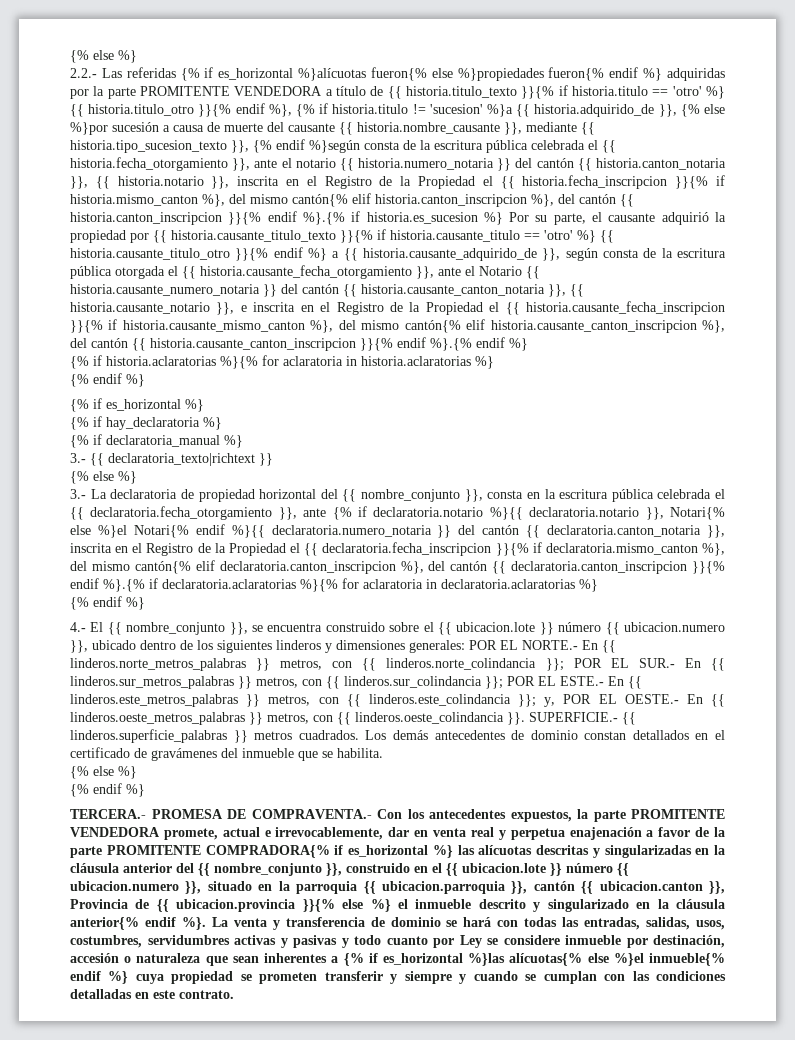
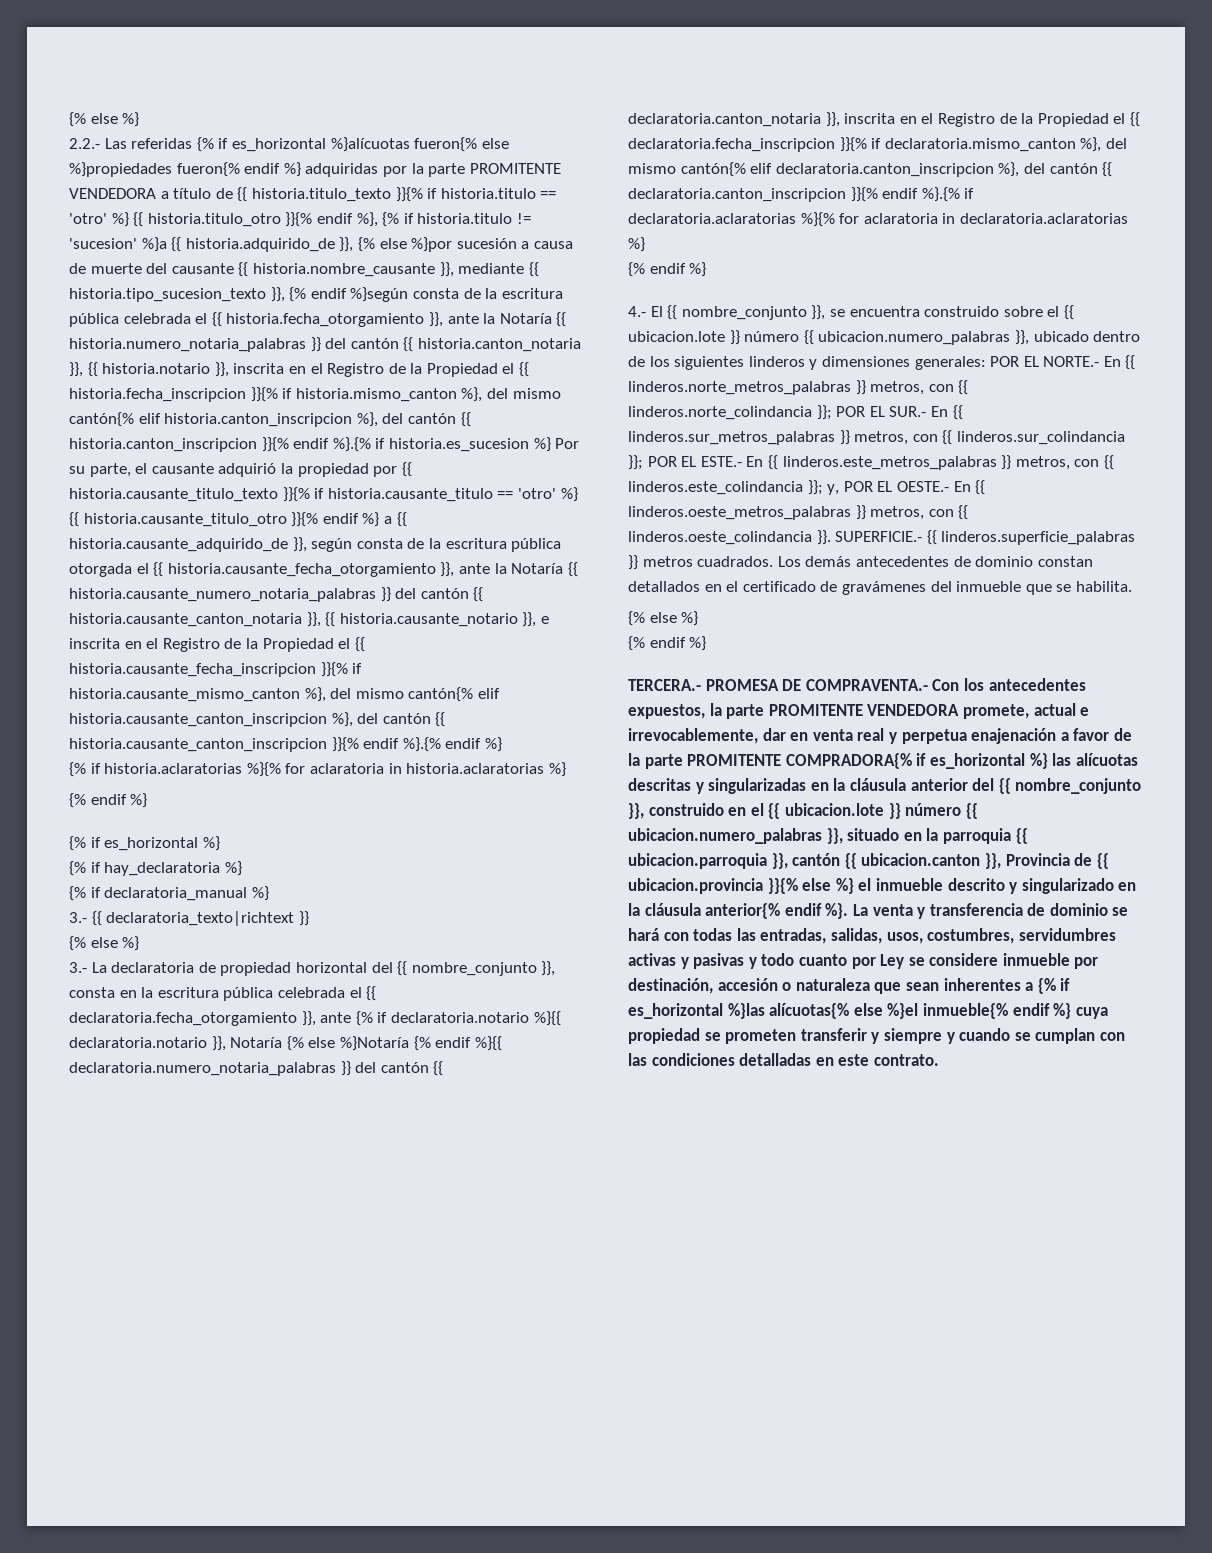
- 2.2.- Las referidas {% if es_horizontal %}alícuotas fueron{% else %}propiedades fueron{% endif %} adquiridas por la parte PROMITENTE VENDEDORA a título de {{ historia.titulo_texto }}{% if historia.titulo == 'otro' %} {{ historia.titulo_otro }}{% endif %}, {% if historia.titulo != 'sucesion' %}a {{ historia.adquirido_de }}, {% else %}por sucesión a causa de muerte del causante {{ historia.nombre_causante }}, mediante {{ historia.tipo_sucesion_texto }}, {% endif %}según consta de la escritura pública celebrada el {{ historia.fecha_otorgamiento }}, ante el notario {{ historia.numero_notaria }} del cantón {{ historia.canton_notaria }}, {{ historia.notario }}, inscrita en el Registro de la Propiedad el {{ historia.fecha_inscripcion }}{% if historia.mismo_canton %}, del mismo cantón{% elif historia.canton_inscripcion %}, del cantón {{ historia.canton_inscripcion }}{% endif %}.{% if historia.es_sucesion %} Por su parte, el causante adquirió la propiedad por {{ historia.causante_titulo_texto }}{% if historia.causante_titulo == 'otro' %} {{ historia.causante_titulo_otro }}{% endif %} a {{ historia.causante_adquirido_de }}, según consta de la escritura pública otorgada el {{ historia.causante_fecha_otorgamiento }}, ante el Notario {{ historia.causante_numero_notaria }} del cantón {{ historia.causante_canton_notaria }}, {{ historia.causante_notario }}, e inscrita en el Registro de la Propiedad el {{ historia.causante_fecha_inscripcion }}{% if historia.causante_mismo_canton %}, del mismo cantón{% elif historia.causante_canton_inscripcion %}, del cantón {{ historia.causante_canton_inscripcion }}{% endif %}.{% endif %}
+ 2.2.- Las referidas {% if es_horizontal %}alícuotas fueron{% else %}propiedades fueron{% endif %} adquiridas por la parte PROMITENTE VENDEDORA a título de {{ historia.titulo_texto }}{% if historia.titulo == 'otro' %} {{ historia.titulo_otro }}{% endif %}, {% if historia.titulo != 'sucesion' %}a {{ historia.adquirido_de }}, {% else %}por sucesión a causa de muerte del causante {{ historia.nombre_causante }}, mediante {{ historia.tipo_sucesion_texto }}, {% endif %}según consta de la escritura pública celebrada el {{ historia.fecha_otorgamiento }}, ante la Notaría {{ historia.numero_notaria_palabras }} del cantón {{ historia.canton_notaria }}, {{ historia.notario }}, inscrita en el Registro de la Propiedad el {{ historia.fecha_inscripcion }}{% if historia.mismo_canton %}, del mismo cantón{% elif historia.canton_inscripcion %}, del cantón {{ historia.canton_inscripcion }}{% endif %}.{% if historia.es_sucesion %} Por su parte, el causante adquirió la propiedad por {{ historia.causante_titulo_texto }}{% if historia.causante_titulo == 'otro' %} {{ historia.causante_titulo_otro }}{% endif %} a {{ historia.causante_adquirido_de }}, según consta de la escritura pública otorgada el {{ historia.causante_fecha_otorgamiento }}, ante la Notaría {{ historia.causante_numero_notaria_palabras }} del cantón {{ historia.causante_canton_notaria }}, {{ historia.causante_notario }}, e inscrita en el Registro de la Propiedad el {{ historia.causante_fecha_inscripcion }}{% if historia.causante_mismo_canton %}, del mismo cantón{% elif historia.causante_canton_inscripcion %}, del cantón {{ historia.causante_canton_inscripcion }}{% endif %}.{% endif %}
- 3.- La declaratoria de propiedad horizontal del {{ nombre_conjunto }}, consta en la escritura pública celebrada el {{ declaratoria.fecha_otorgamiento }}, ante {% if declaratoria.notario %}{{ declaratoria.notario }}, Notari{% else %}el Notari{% endif %}{{ declaratoria.numero_notaria }} del cantón {{ declaratoria.canton_notaria }}, inscrita en el Registro de la Propiedad el {{ declaratoria.fecha_inscripcion }}{% if declaratoria.mismo_canton %}, del mismo cantón{% elif declaratoria.canton_inscripcion %}, del cantón {{ declaratoria.canton_inscripcion }}{% endif %}.{% if declaratoria.aclaratorias %}{% for aclaratoria in declaratoria.aclaratorias %}
+ 3.- La declaratoria de propiedad horizontal del {{ nombre_conjunto }}, consta en la escritura pública celebrada el {{ declaratoria.fecha_otorgamiento }}, ante {% if declaratoria.notario %}{{ declaratoria.notario }}, Notaría {% else %}Notaría {% endif %}{{ declaratoria.numero_notaria_palabras }} del cantón {{ declaratoria.canton_notaria }}, inscrita en el Registro de la Propiedad el {{ declaratoria.fecha_inscripcion }}{% if declaratoria.mismo_canton %}, del mismo cantón{% elif declaratoria.canton_inscripcion %}, del cantón {{ declaratoria.canton_inscripcion }}{% endif %}.{% if declaratoria.aclaratorias %}{% for aclaratoria in declaratoria.aclaratorias %}
- 4.- El {{ nombre_conjunto }}, se encuentra construido sobre el {{ ubicacion.lote }} número {{ ubicacion.numero }}, ubicado dentro de los siguientes linderos y dimensiones generales:
+ 4.- El {{ nombre_conjunto }}, se encuentra construido sobre el {{ ubicacion.lote }} número {{ ubicacion.numero_palabras }}, ubicado dentro de los siguientes linderos y dimensiones generales:
- TERCERA.- PROMESA DE COMPRAVENTA.- Con los antecedentes expuestos, la parte PROMITENTE VENDEDORA promete, actual e irrevocablemente, dar en venta real y perpetua enajenación a favor de la parte PROMITENTE COMPRADORA{% if es_horizontal %} las alícuotas descritas y singularizadas en la cláusula anterior del {{ nombre_conjunto }}, construido en el {{ ubicacion.lote }} número {{ ubicacion.numero }}, situado en la parroquia {{ ubicacion.parroquia }}, cantón {{ ubicacion.canton }}, Provincia de {{ ubicacion.provincia }}{% else %} el inmueble descrito y singularizado en la cláusula anterior{% endif %}.
+ TERCERA.- PROMESA DE COMPRAVENTA.- Con los antecedentes expuestos, la parte PROMITENTE VENDEDORA promete, actual e irrevocablemente, dar en venta real y perpetua enajenación a favor de la parte PROMITENTE COMPRADORA{% if es_horizontal %} las alícuotas descritas y singularizadas en la cláusula anterior del {{ nombre_conjunto }}, construido en el {{ ubicacion.lote }} número {{ ubicacion.numero_palabras }}, situado en la parroquia {{ ubicacion.parroquia }}, cantón {{ ubicacion.canton }}, Provincia de {{ ubicacion.provincia }}{% else %} el inmueble descrito y singularizado en la cláusula anterior{% endif %}.

